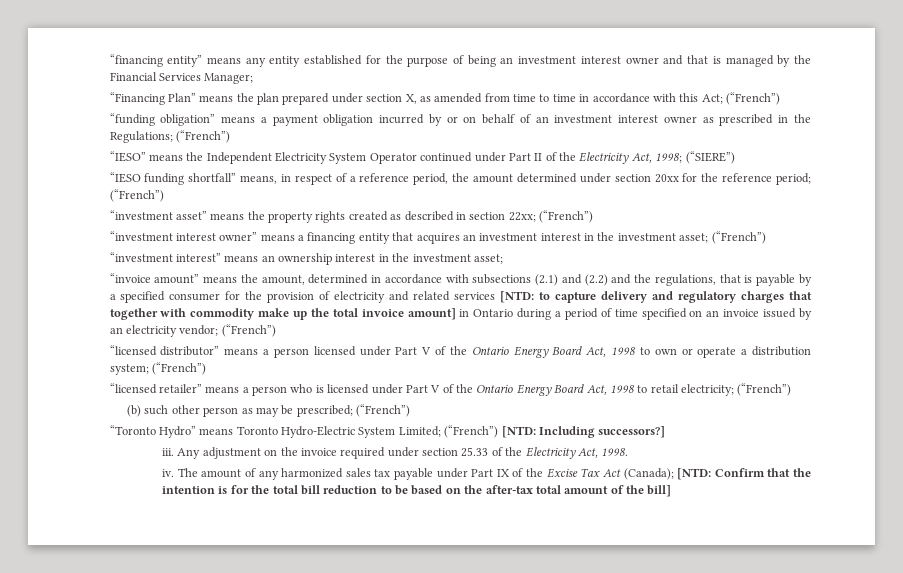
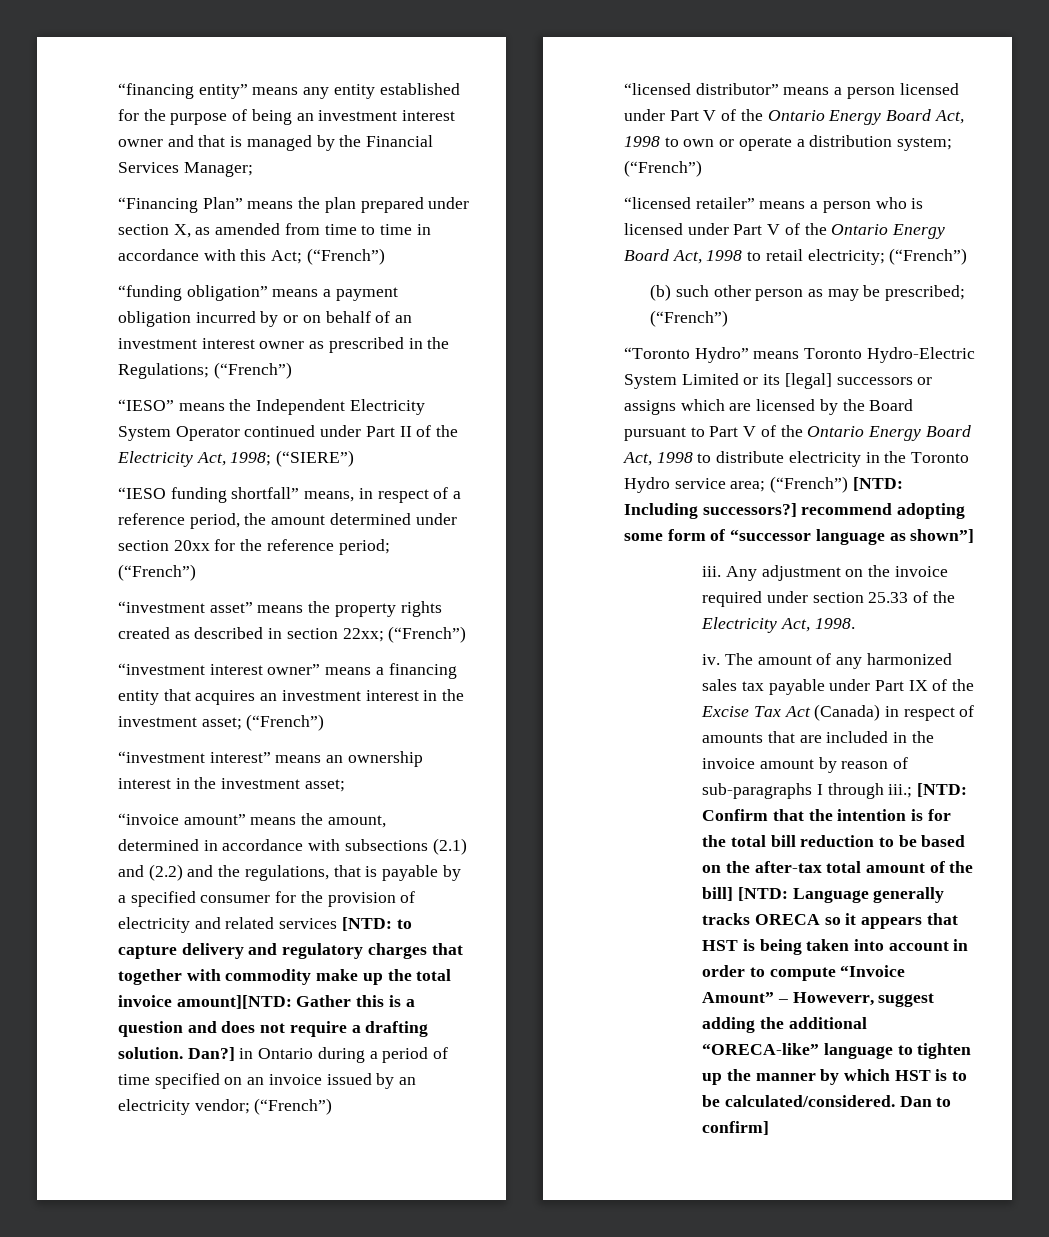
- to capture delivery and regulatory charges that together with commodity make up the total invoice amount] in Ontario during a period of time specified on an invoice issued by an electricity vendor;
+ to capture delivery and regulatory charges that together with commodity make up the total invoice amount][NTD: Gather this is a question and does not require a drafting solution. Dan?] in Ontario during a period of time specified on an invoice issued by an electricity vendor;
- “Toronto Hydro” means Toronto Hydro-Electric System Limited; (“French”) [NTD: Including successors?]
+ “Toronto Hydro” means Toronto Hydro-Electric System Limited or its [legal] successors or assigns which are licensed by the Board pursuant to Part V of the Ontario Energy Board Act, 1998 to distribute electricity in the Toronto Hydro service area; (“French”) [NTD: Including successors?] recommend adopting some form of “successor language as shown”]
- The amount of any harmonized sales tax payable under Part IX of the Excise Tax Act (Canada); [NTD: Confirm that the intention is for the total bill reduction to be based on the after-tax total amount of the bill]
+ The amount of any harmonized sales tax payable under Part IX of the Excise Tax Act (Canada) in respect of amounts that are included in the invoice amount by reason of sub-paragraphs I through iii.; [NTD: Confirm that the intention is for the total bill reduction to be based on the after-tax total amount of the bill] [NTD: Language generally tracks ORECA so it appears that HST is being taken into account in order to compute “Invoice Amount” – Howeverr, suggest adding the additional “ORECA-like” language to tighten up the manner by which HST is to be calculated/considered. Dan to confirm]

